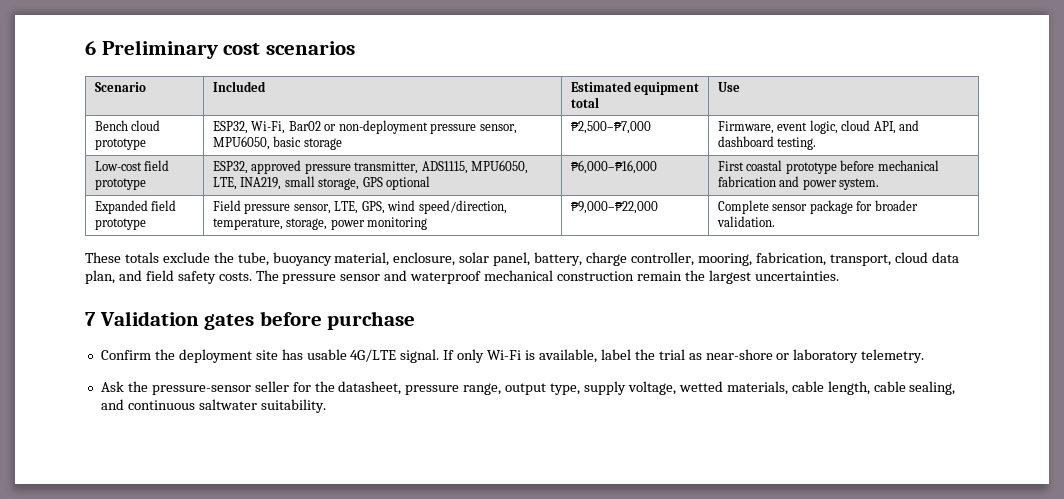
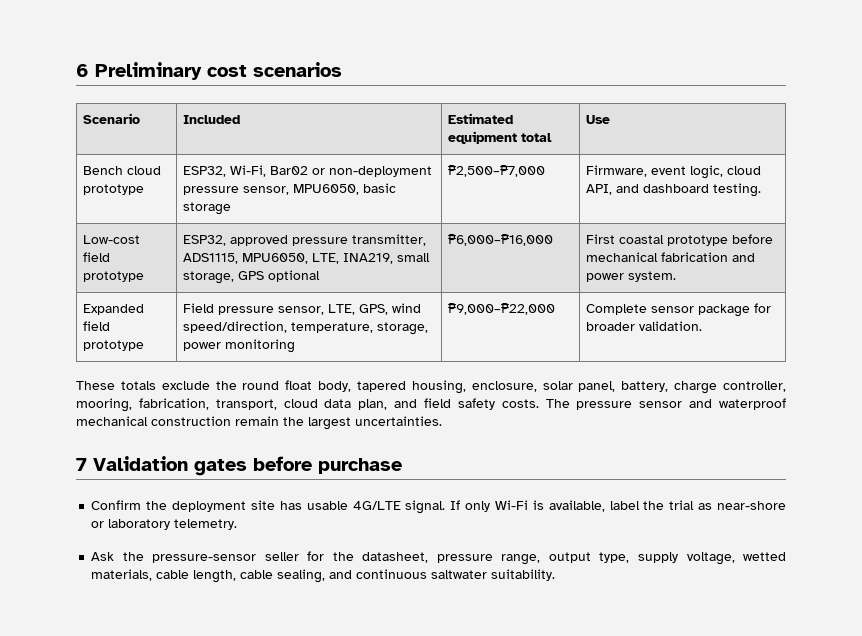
- These totals exclude the tube, buoyancy material, enclosure, solar panel, battery, charge controller, mooring, fabrication, transport, cloud data plan, and field safety costs.
+ These totals exclude the round float body, tapered housing, enclosure, solar panel, battery, charge controller, mooring, fabrication, transport, cloud data plan, and field safety costs.

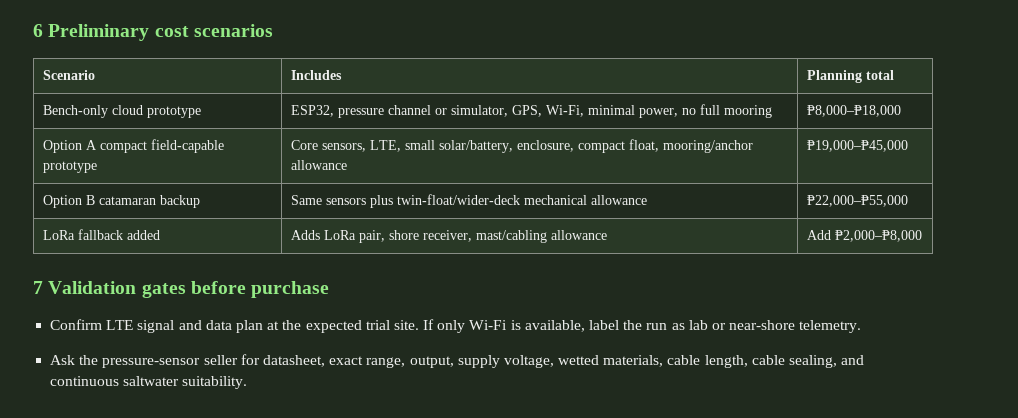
- Scenario | Included | Estimated equipment total | Use
- Bench cloud prototype | ESP32, Wi-Fi, Bar02 or non-deployment pressure sensor, MPU6050, basic storage | ₱2,500–₱7,000 | Firmware, event logic, cloud API, and dashboard testing.
- Low-cost field prototype | ESP32, approved pressure transmitter, ADS1115, MPU6050, LTE, INA219, small storage, GPS optional | ₱6,000–₱16,000 | First coastal prototype before mechanical fabrication and power system.
- Expanded field prototype | Field pressure sensor, LTE, GPS, wind speed/direction, temperature, storage, power monitoring | ₱9,000–₱22,000 | Complete sensor package for broader validation.
- These totals exclude the round float body, tapered housing, enclosure, solar panel, battery, charge controller, mooring, fabrication, transport, cloud data plan, and field safety costs. The pressure sensor and waterproof mechanical construction remain the largest uncertainties.
+ Scenario | Includes | Planning total
+ Bench-only cloud prototype | ESP32, pressure channel or simulator, GPS, Wi-Fi, minimal power, no full mooring | ₱8,000–₱18,000
+ Option A compact field-capable prototype | Core sensors, LTE, small solar/battery, enclosure, compact float, mooring/anchor allowance | ₱19,000–₱45,000
+ Option B catamaran backup | Same sensors plus twin-float/wider-deck mechanical allowance | ₱22,000–₱55,000
+ LoRa fallback added | Adds LoRa pair, shore receiver, mast/cabling allowance | Add ₱2,000–₱8,000
- Confirm the deployment site has usable 4G/LTE signal.
+ Confirm LTE signal and data plan at the expected trial site.
- If only Wi-Fi is available, label the trial as near-shore or laboratory telemetry.
+ If only Wi-Fi is available, label the run as lab or near-shore telemetry.
- Ask the pressure-sensor seller for the datasheet, pressure range, output type, supply voltage, wetted materials, cable length, cable sealing, and continuous saltwater suitability.
+ Ask the pressure-sensor seller for datasheet, exact range, output, supply voltage, wetted materials, cable length, cable sealing, and continuous saltwater suitability.

